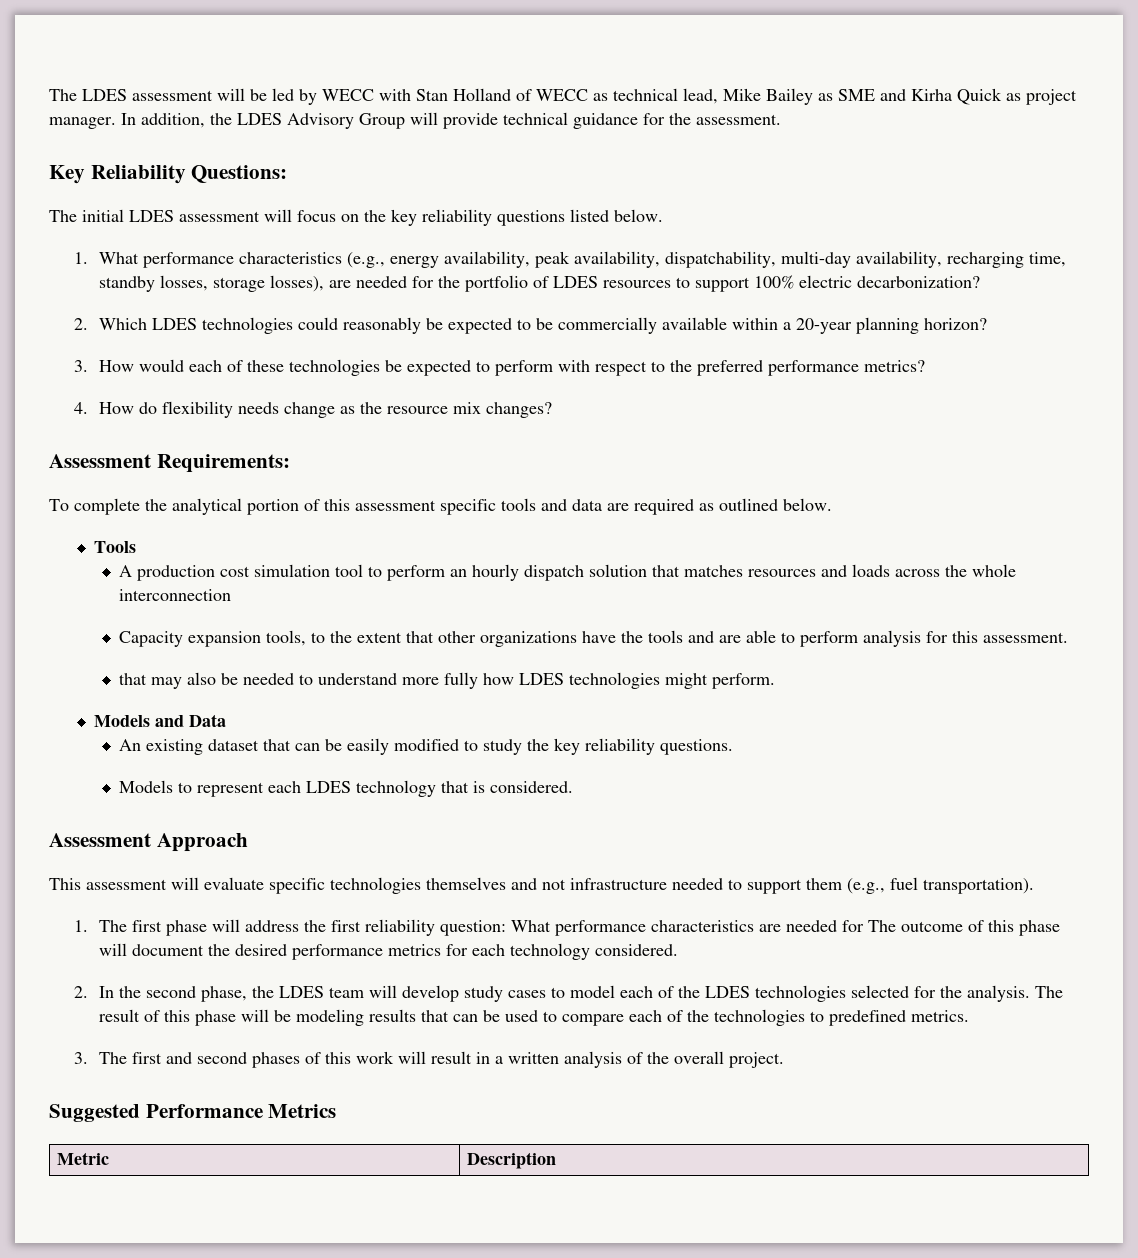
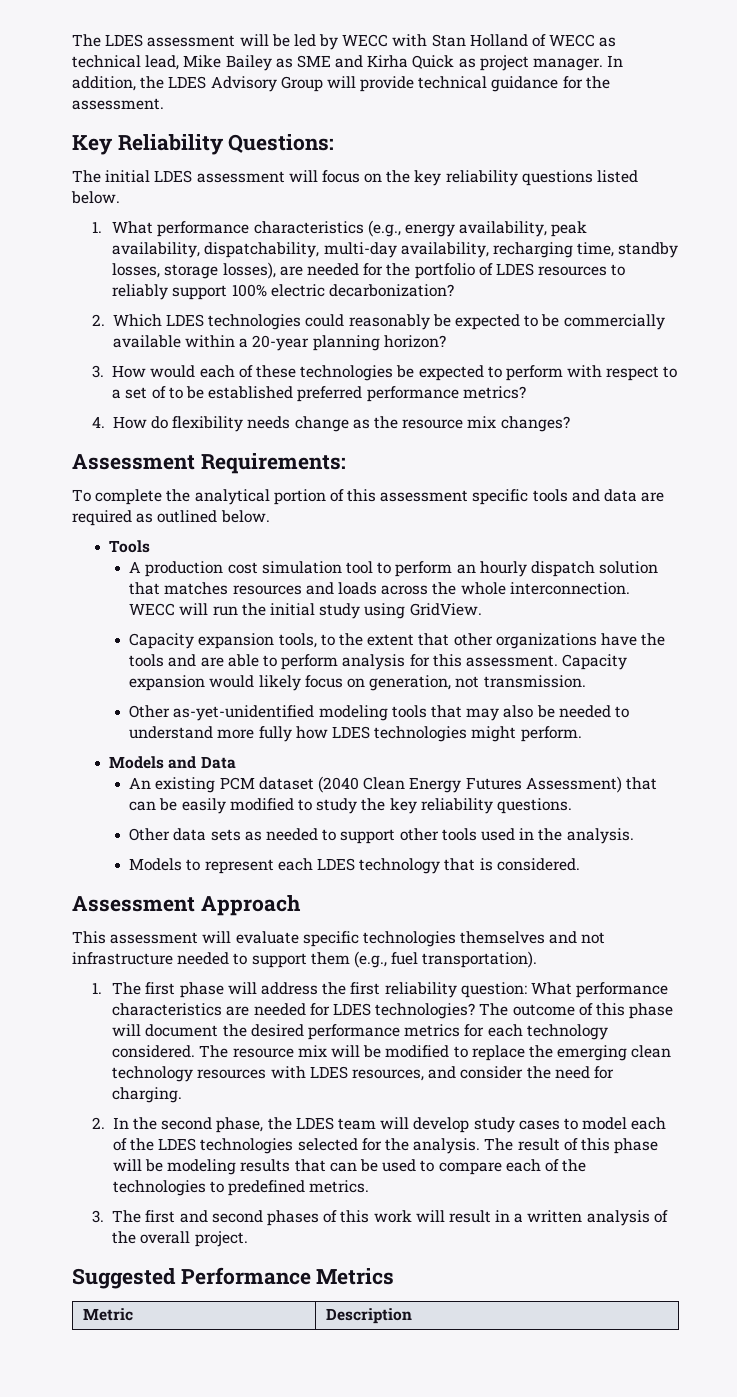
- 1. What performance characteristics (e.g., energy availability, peak availability, dispatchability, multi-day availability, recharging time, standby losses, storage losses), are needed for the portfolio of LDES resources to support 100% electric decarbonization?
+ 1. What performance characteristics (e.g., energy availability, peak availability, dispatchability, multi-day availability, recharging time, standby losses, storage losses), are needed for the portfolio of LDES resources to reliably support 100% electric decarbonization?
- 3. How would each of these technologies be expected to perform with respect to the preferred performance metrics?
+ 3. How would each of these technologies be expected to perform with respect to a set of to be established preferred performance metrics?
- A production cost simulation tool to perform an hourly dispatch solution that matches resources and loads across the whole interconnection
+ A production cost simulation tool to perform an hourly dispatch solution that matches resources and loads across the whole interconnection. WECC will run the initial study using GridView.
- Capacity expansion tools, to the extent that other organizations have the tools and are able to perform analysis for this assessment.
- that may also be needed to understand more fully how LDES technologies might perform.
+ Capacity expansion tools, to the extent that other organizations have the tools and are able to perform analysis for this assessment. Capacity expansion would likely focus on generation, not transmission.
+ Other as-yet-unidentified modeling tools that may also be needed to understand more fully how LDES technologies might perform.
- An existing dataset that can be easily modified to study the key reliability questions.
+ An existing PCM dataset (2040 Clean Energy Futures Assessment) that can be easily modified to study the key reliability questions.
+ Other data sets as needed to support other tools used in the analysis.
- 1. The first phase will address the first reliability question: What performance characteristics are needed for The outcome of this phase will document the desired performance metrics for each technology considered.
+ 1. The first phase will address the first reliability question: What performance characteristics are needed for LDES technologies? The outcome of this phase will document the desired performance metrics for each technology considered. The resource mix will be modified to replace the emerging clean technology resources with LDES resources, and consider the need for charging.

